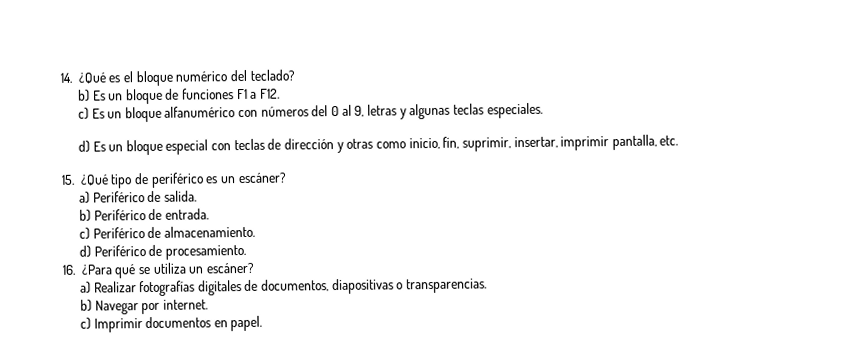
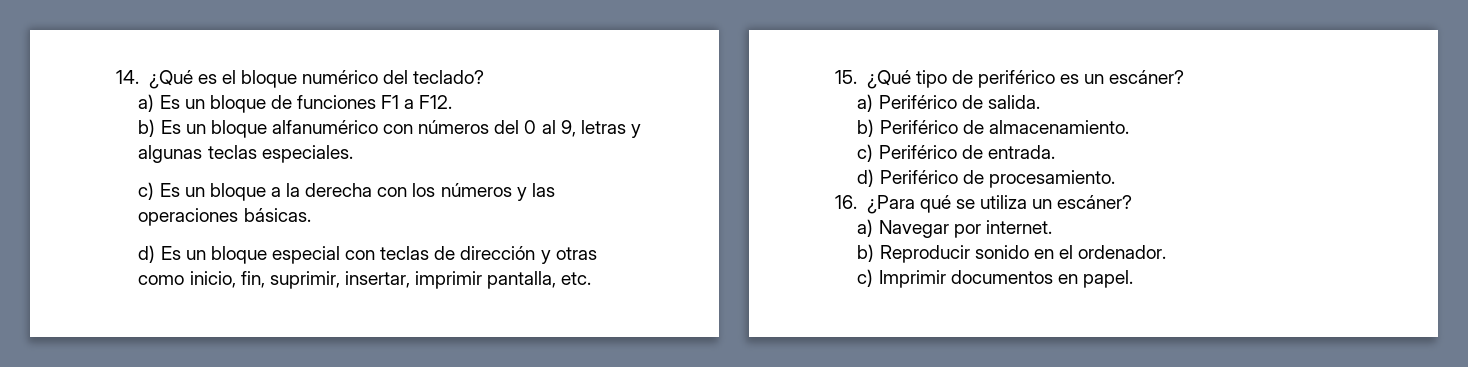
- b) Es un bloque de funciones F1 a F12.
+ a) Es un bloque de funciones F1 a F12.
- c) Es un bloque alfanumérico con números del 0 al 9, letras y algunas teclas especiales.
+ b) Es un bloque alfanumérico con números del 0 al 9, letras y algunas teclas especiales.
+ c) Es un bloque a la derecha con los números y las operaciones básicas.
- b) Periférico de entrada.
+ b) Periférico de almacenamiento.
- c) Periférico de almacenamiento.
+ c) Periférico de entrada.
- a) Realizar fotografías digitales de documentos, diapositivas o transparencias.
- b) Navegar por internet.
+ a) Navegar por internet.
+ b) Reproducir sonido en el ordenador.

